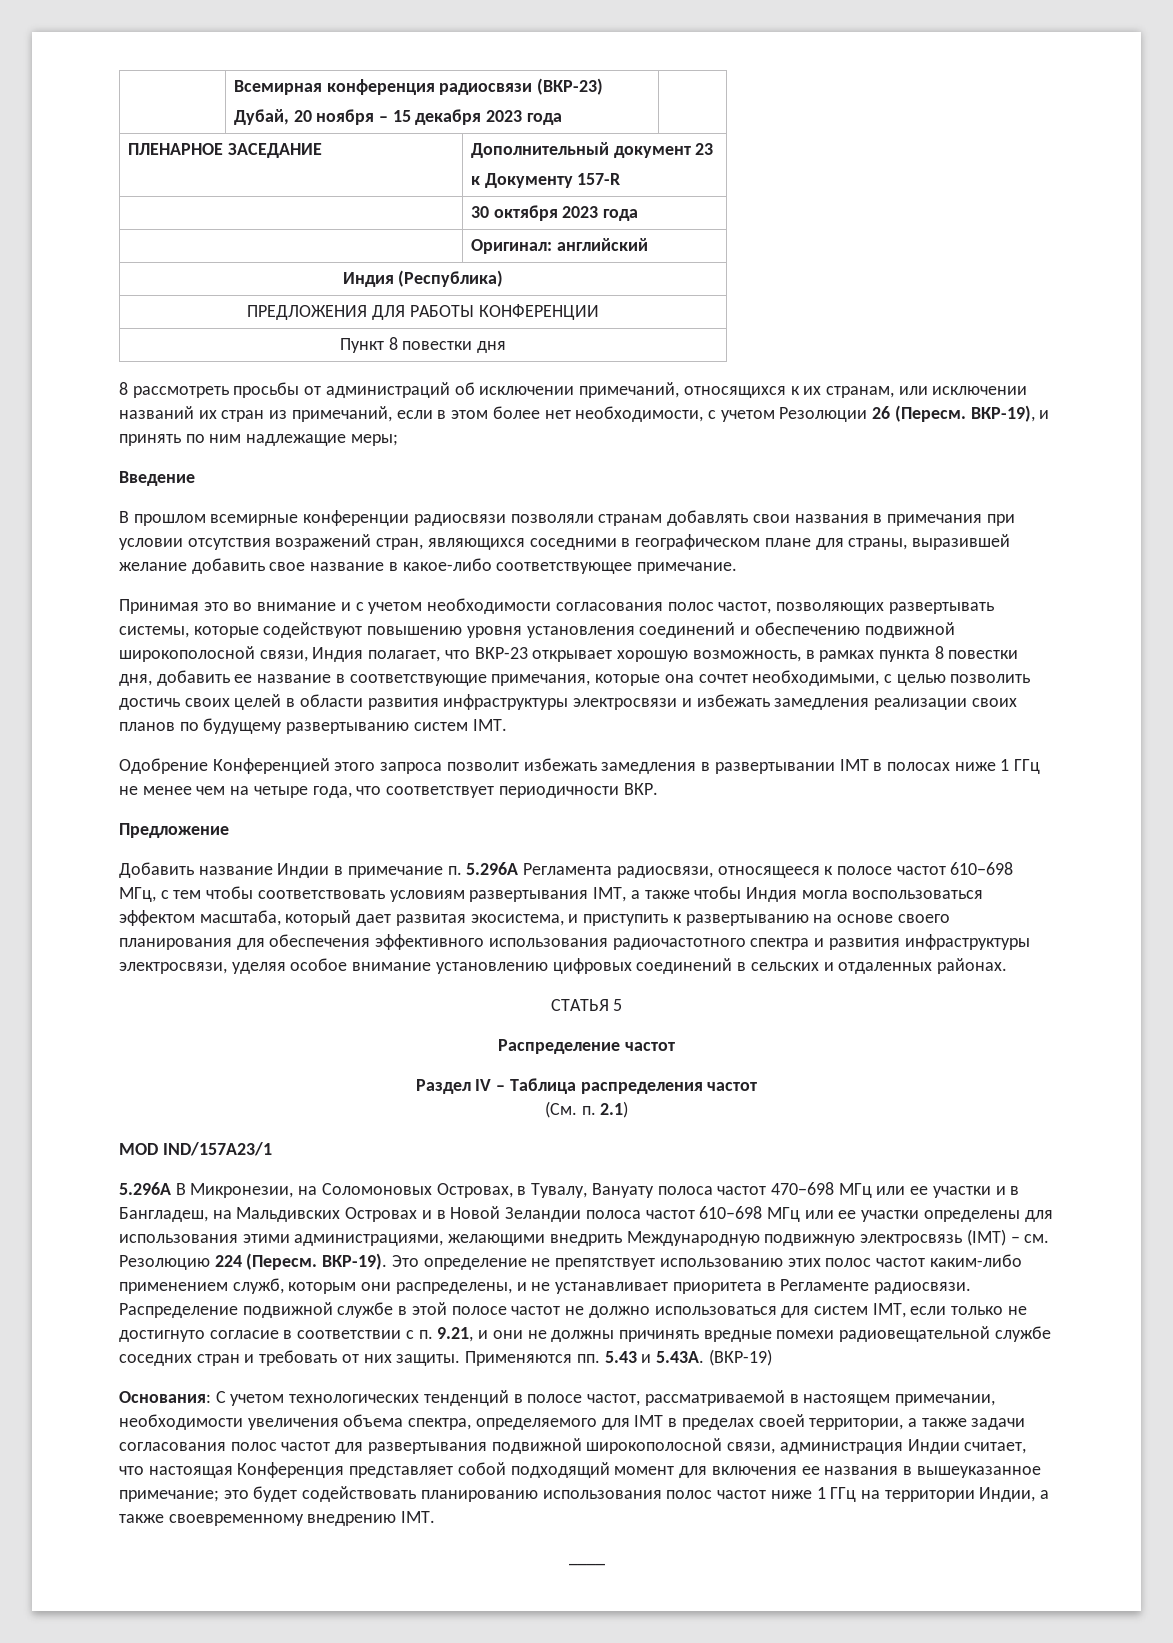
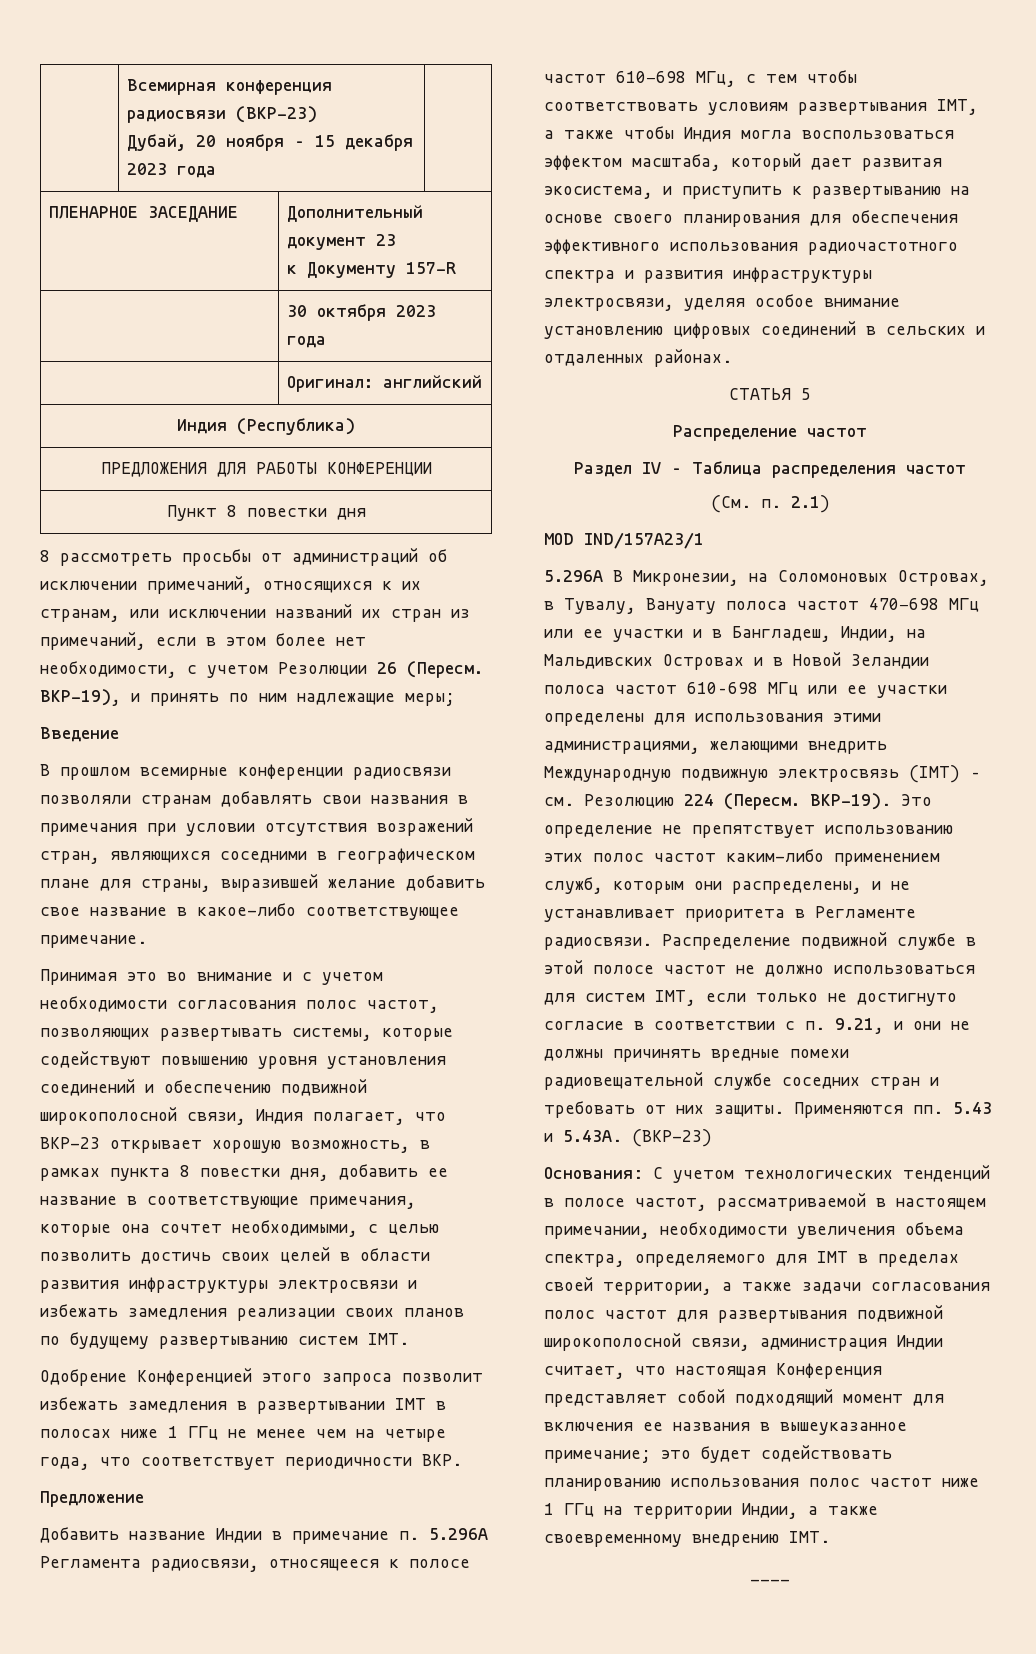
- 5.296А В Микронезии, на Соломоновых Островах, в Тувалу, Вануату полоса частот 470−698 МГц или ее участки и в Бангладеш, на Мальдивских Островах и в Новой Зеландии полоса частот 610–698 МГц или ее участки определены для использования этими администрациями, желающими внедрить Международную подвижную электросвязь (IMT) – см. Резолюцию 224 (Пересм.
+ 5.296А В Микронезии, на Соломоновых Островах, в Тувалу, Вануату полоса частот 470−698 МГц или ее участки и в Бангладеш, Индии, на Мальдивских Островах и в Новой Зеландии полоса частот 610–698 МГц или ее участки определены для использования этими администрациями, желающими внедрить Международную подвижную электросвязь (IMT) – см. Резолюцию 224 (Пересм.
- Применяются пп. 5.43 и 5.43A. (ВКР-19)
+ Применяются пп. 5.43 и 5.43A. (ВКР-23)

